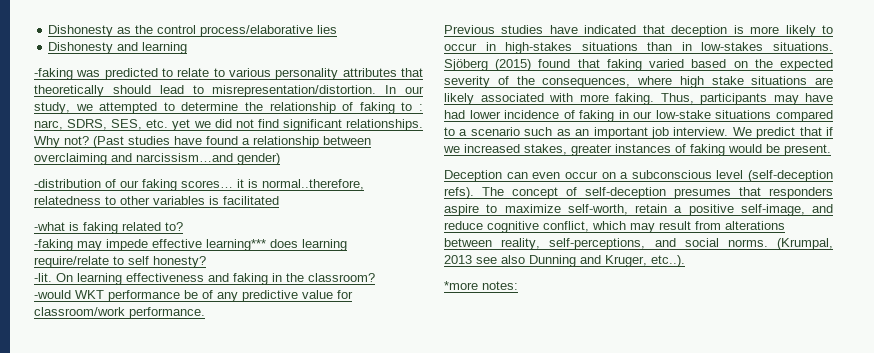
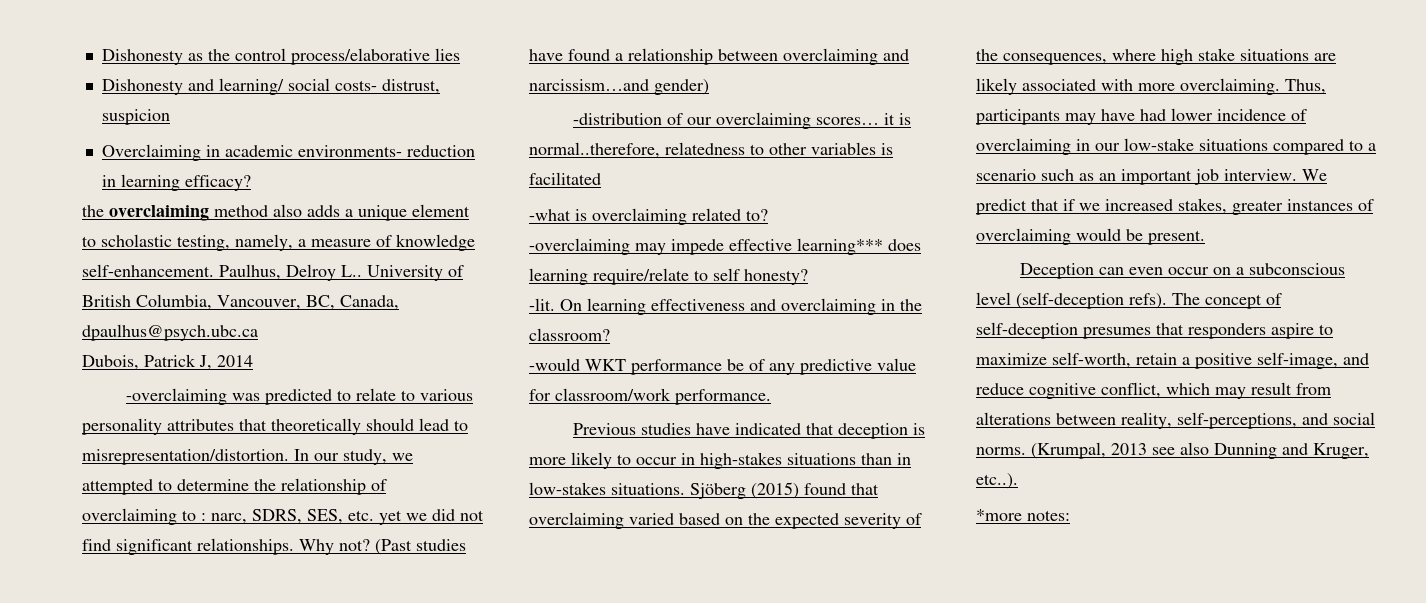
- Dishonesty and learning
- -faking was predicted to relate to various personality attributes that theoretically should lead to misrepresentation/distortion.
+ Dishonesty and learning/ social costs- distrust, suspicion
+ Overclaiming in academic environments- reduction in learning efficacy?
+ the overclaiming method also adds a unique element to scholastic testing, namely, a measure of knowledge self-enhancement. Paulhus, Delroy L.. University of British Columbia, Vancouver, BC, Canada, dpaulhus@psych.ubc.ca
+ Dubois, Patrick J, 2014
+ -overclaiming was predicted to relate to various personality attributes that theoretically should lead to misrepresentation/distortion.
- In our study, we attempted to determine the relationship of faking to : narc, SDRS, SES, etc. yet we did not find significant relationships.
+ In our study, we attempted to determine the relationship of overclaiming to : narc, SDRS, SES, etc. yet we did not find significant relationships.
- -distribution of our faking scores… it is normal..therefore, relatedness to other variables is facilitated
+ -distribution of our overclaiming scores… it is normal..therefore, relatedness to other variables is facilitated
- -what is faking related to?
+ -what is overclaiming related to?
- -faking may impede effective learning*** does learning require/relate to self honesty?
+ -overclaiming may impede effective learning*** does learning require/relate to self honesty?
- On learning effectiveness and faking in the classroom?
+ On learning effectiveness and overclaiming in the classroom?
- Sjöberg (2015) found that faking varied based on the expected severity of the consequences, where high stake situations are likely associated with more faking.
+ Sjöberg (2015) found that overclaiming varied based on the expected severity of the consequences, where high stake situations are likely associated with more overclaiming.
- Thus, participants may have had lower incidence of faking in our low-stake situations compared to a scenario such as an important job interview.
+ Thus, participants may have had lower incidence of overclaiming in our low-stake situations compared to a scenario such as an important job interview.
- We predict that if we increased stakes, greater instances of faking would be present.
+ We predict that if we increased stakes, greater instances of overclaiming would be present.

